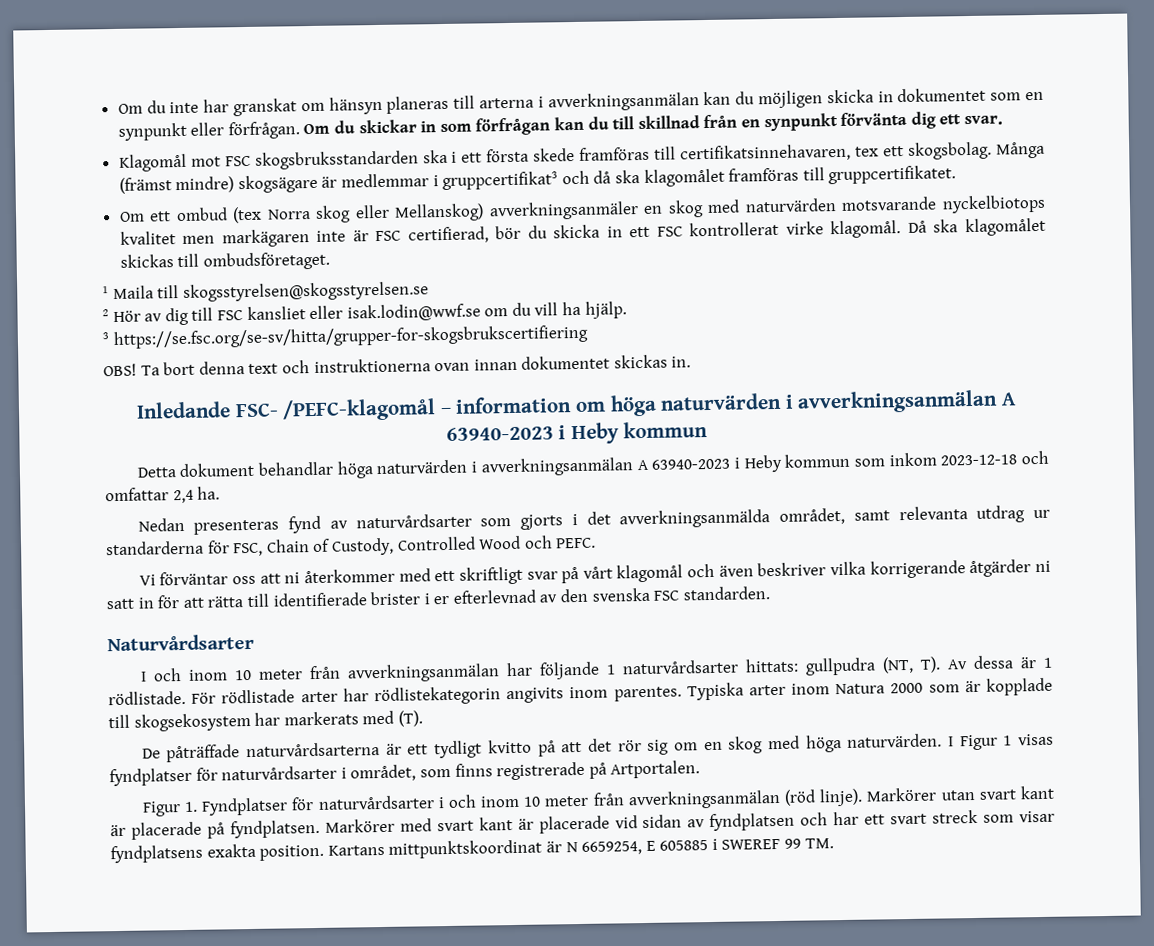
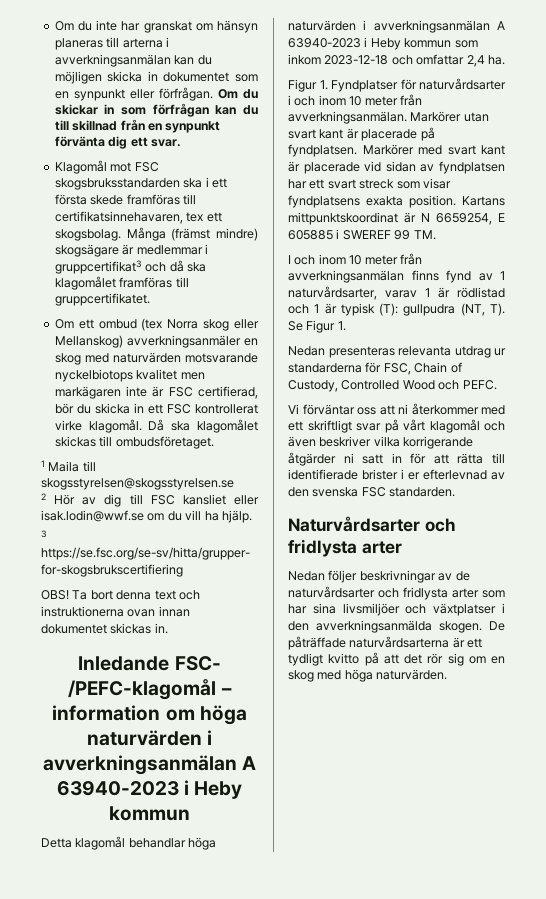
- Detta dokument behandlar höga naturvärden i avverkningsanmälan A 63940-2023 i Heby kommun som inkom 2023-12-18 och omfattar 2,4 ha.
+ Detta klagomål behandlar höga naturvärden i avverkningsanmälan A 63940-2023 i Heby kommun som inkom 2023-12-18 och omfattar 2,4 ha.
- Nedan presenteras fynd av naturvårdsarter som gjorts i det avverkningsanmälda området, samt relevanta utdrag ur standarderna för FSC, Chain of Custody, Controlled Wood och PEFC.
+ Figur 1. Fyndplatser för naturvårdsarter i och inom 10 meter från avverkningsanmälan. Markörer utan svart kant är placerade på fyndplatsen. Markörer med svart kant är placerade vid sidan av fyndplatsen har ett svart streck som visar fyndplatsens exakta position. Kartans mittpunktskoordinat är N 6659254, E 605885 i SWEREF 99 TM.
+ I och inom 10 meter från avverkningsanmälan finns fynd av 1 naturvårdsarter, varav 1 är rödlistad och 1 är typisk (T): gullpudra (NT, T). Se Figur 1.
+ Nedan presenteras relevanta utdrag ur standarderna för FSC, Chain of Custody, Controlled Wood och PEFC.
- Naturvårdsarter
- I och inom 10 meter från avverkningsanmälan har följande 1 naturvårdsarter hittats: gullpudra (NT, T). Av dessa är 1 rödlistade. För rödlistade arter har rödlistekategorin angivits inom parentes. Typiska arter inom Natura 2000 som är kopplade till skogsekosystem har markerats med (T).
- De påträffade naturvårdsarterna är ett tydligt kvitto på att det rör sig om en skog med höga naturvärden. I Figur 1 visas fyndplatser för naturvårdsarter i området, som finns registrerade på Artportalen.
- Figur 1. Fyndplatser för naturvårdsarter i och inom 10 meter från avverkningsanmälan (röd linje). Markörer utan svart kant är placerade på fyndplatsen. Markörer med svart kant är placerade vid sidan av fyndplatsen och har ett svart streck som visar fyndplatsens exakta position. Kartans mittpunktskoordinat är N 6659254, E 605885 i SWEREF 99 TM.
+ Naturvårdsarter och fridlysta arter
+ Nedan följer beskrivningar av de naturvårdsarter och fridlysta arter som har sina livsmiljöer och växtplatser i den avverkningsanmälda skogen. De påträffade naturvårdsarterna är ett tydligt kvitto på att det rör sig om en skog med höga naturvärden.

